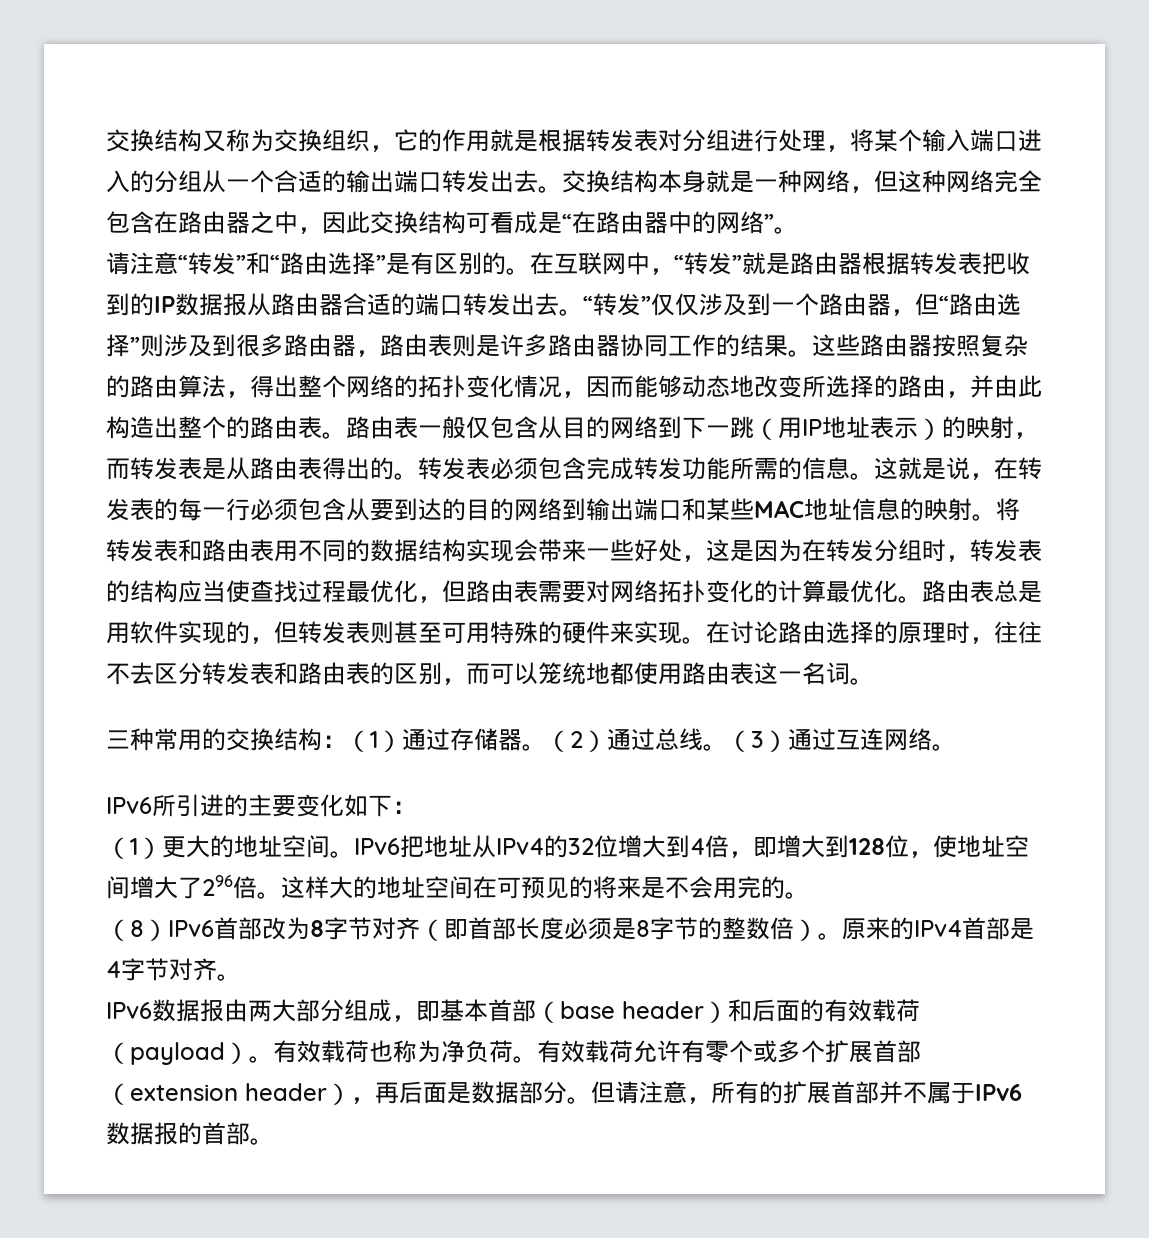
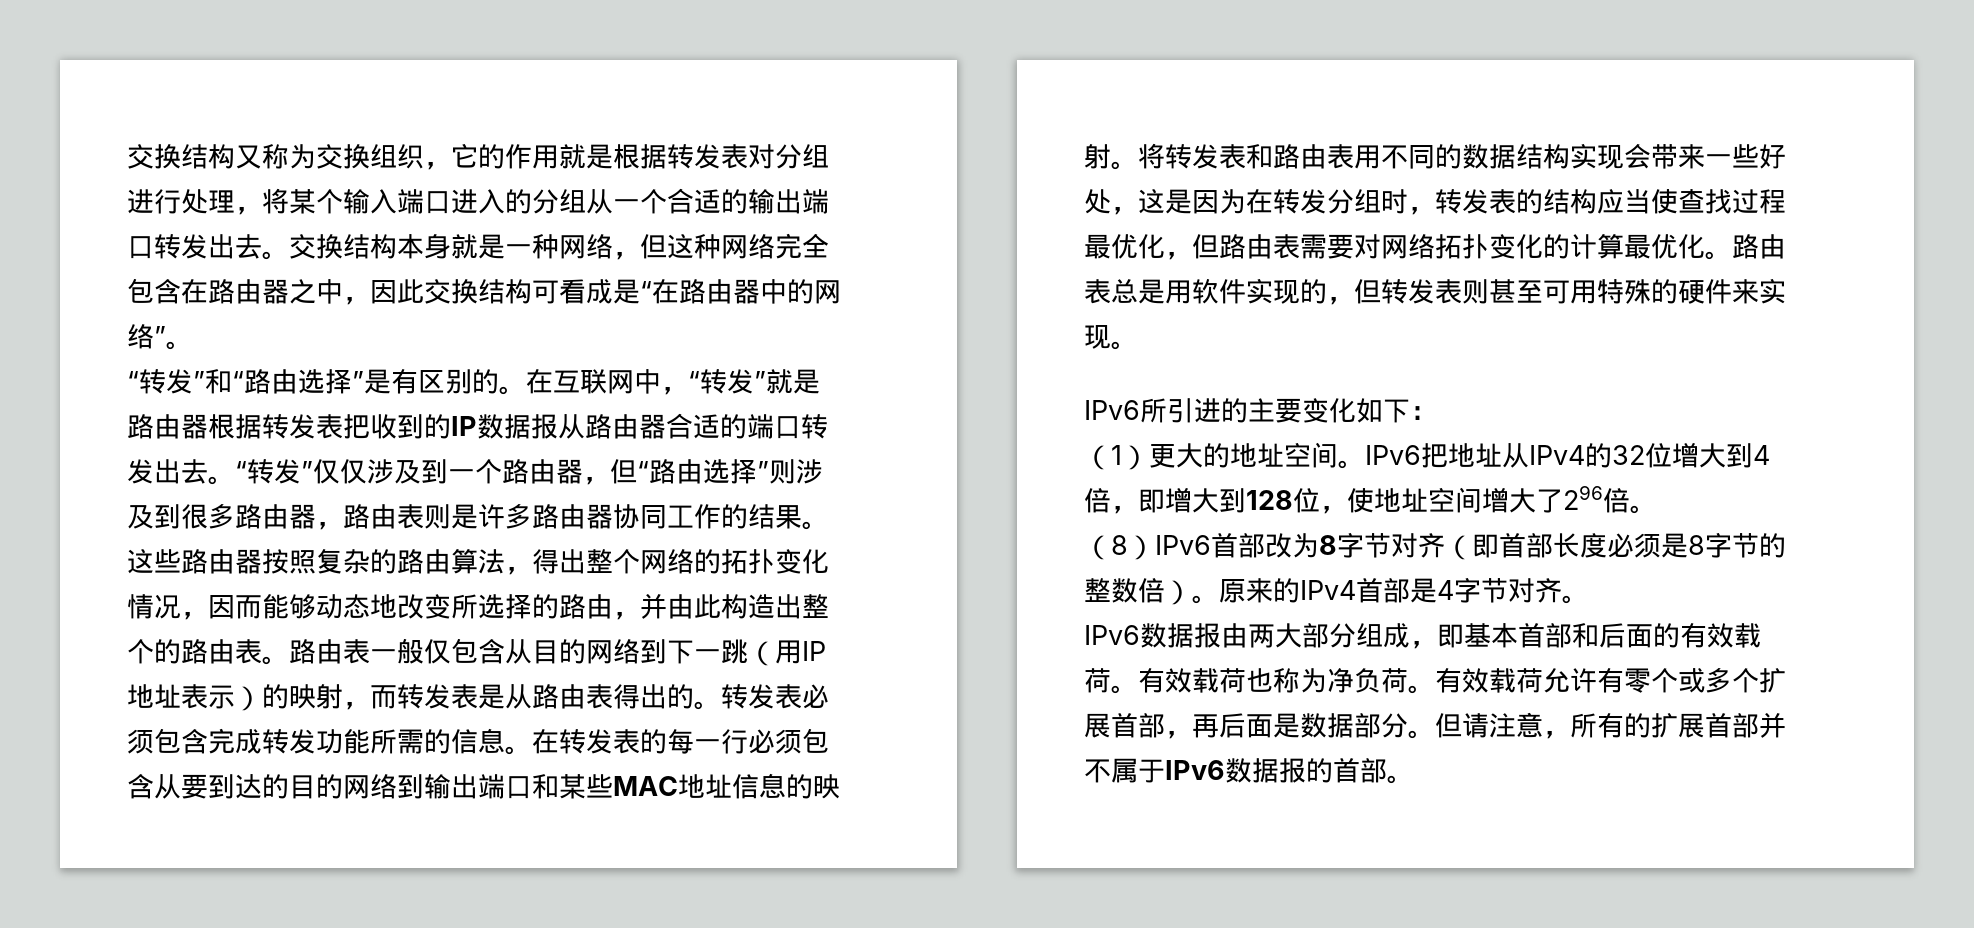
- 请注意“转发”和“路由选择”是有区别的。
+ “转发”和“路由选择”是有区别的。
- 这就是说，在转发表的每一行必须包含从要到达的目的网络到输出端口和某些MAC地址信息的映射。
+ 在转发表的每一行必须包含从要到达的目的网络到输出端口和某些MAC地址信息的映射。
- 在讨论路由选择的原理时，往往不去区分转发表和路由表的区别，而可以笼统地都使用路由表这一名词。
- 三种常用的交换结构：（1）通过存储器。（2）通过总线。（3）通过互连网络。
- 这样大的地址空间在可预见的将来是不会用完的。
- IPv6数据报由两大部分组成，即基本首部（base header）和后面的有效载荷（payload）。
+ IPv6数据报由两大部分组成，即基本首部和后面的有效载荷。
- 有效载荷允许有零个或多个扩展首部（extension header），再后面是数据部分。
+ 有效载荷允许有零个或多个扩展首部，再后面是数据部分。

